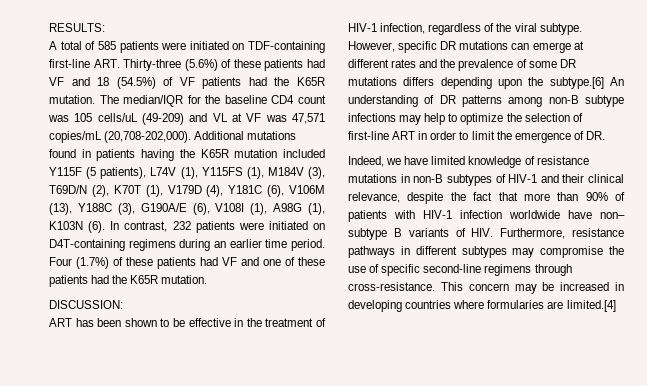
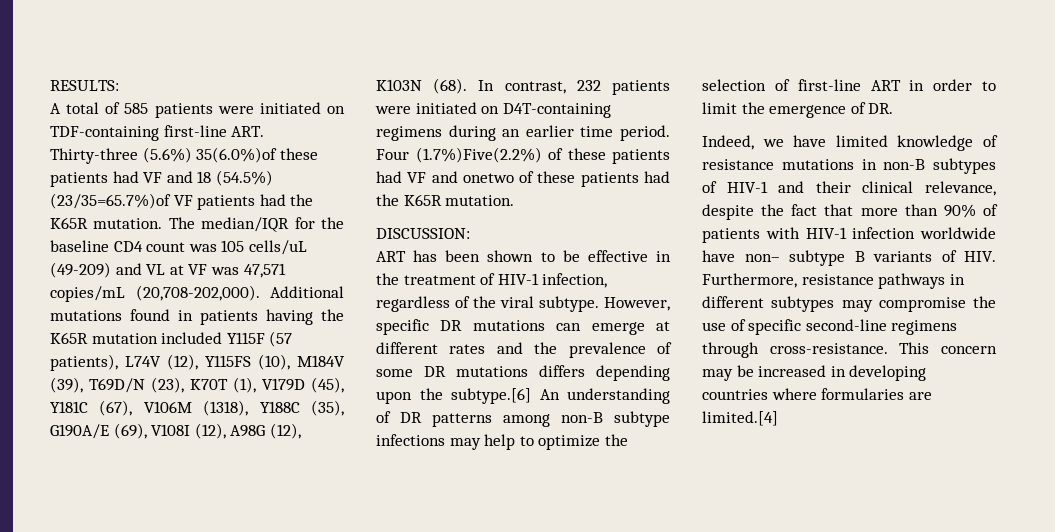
- A total of 585 patients were initiated on TDF-containing first-line ART. Thirty-three (5.6%) of these patients had VF and 18 (54.5%) of VF patients had the K65R mutation.
+ A total of 585 patients were initiated on TDF-containing first-line ART. Thirty-three (5.6%) 35(6.0%)of these patients had VF and 18 (54.5%) (23/35=65.7%)of VF patients had the K65R mutation.
- Additional mutations found in patients having the K65R mutation included Y115F (5 patients), L74V (1), Y115FS (1), M184V (3), T69D/N (2), K70T (1), V179D (4), Y181C (6), V106M (13), Y188C (3), G190A/E (6), V108I (1), A98G (1), K103N (6).
+ Additional mutations found in patients having the K65R mutation included Y115F (57 patients), L74V (12), Y115FS (10), M184V (39), T69D/N (23), K70T (1), V179D (45), Y181C (67), V106M (1318), Y188C (35), G190A/E (69), V108I (12), A98G (12), K103N (68).
- Four (1.7%) of these patients had VF and one of these patients had the K65R mutation.
+ Four (1.7%)Five(2.2%) of these patients had VF and onetwo of these patients had the K65R mutation.

